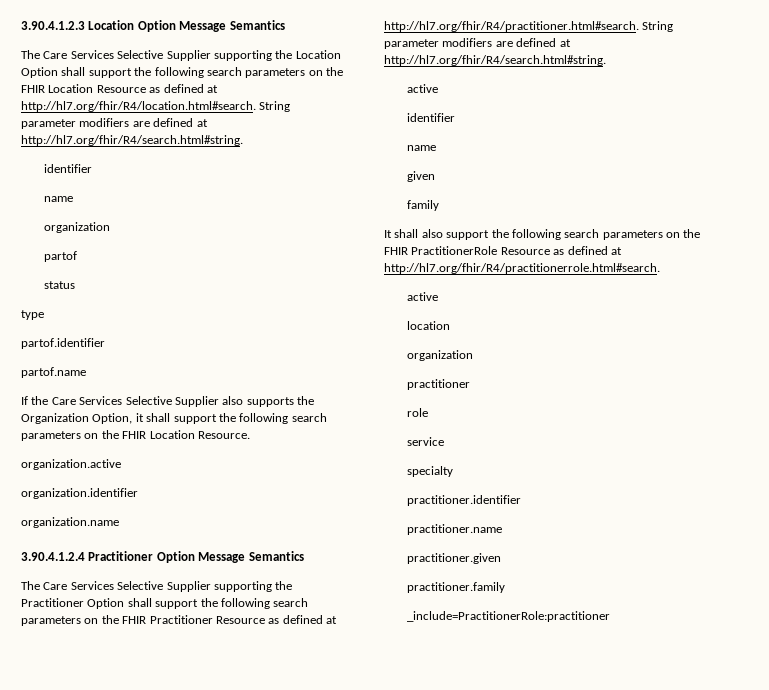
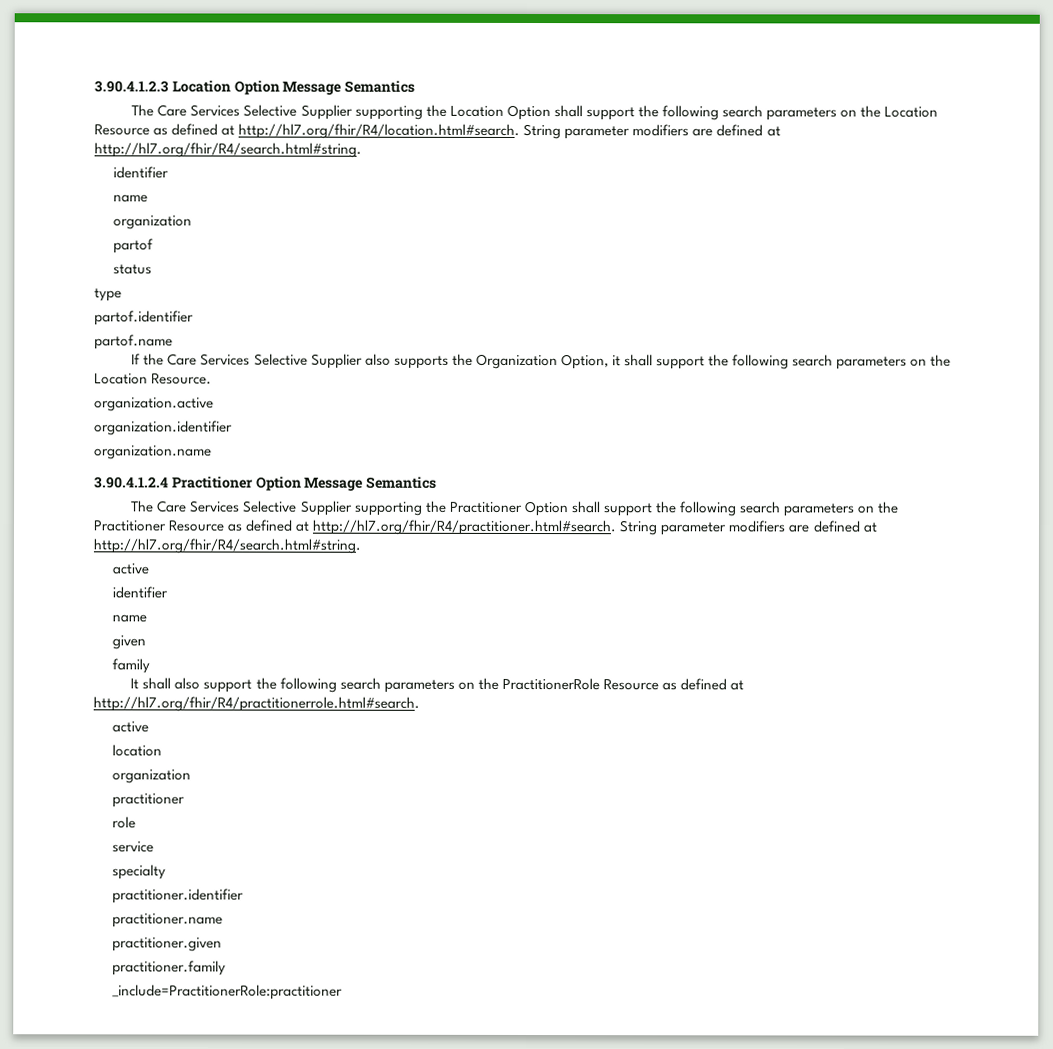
- The Care Services Selective Supplier supporting the Location Option shall support the following search parameters on the FHIR Location Resource as defined at http://hl7.org/fhir/R4/location.html#search. String parameter modifiers are defined at http://hl7.org/fhir/R4/search.html#string.
+ The Care Services Selective Supplier supporting the Location Option shall support the following search parameters on the Location Resource as defined at http://hl7.org/fhir/R4/location.html#search. String parameter modifiers are defined at http://hl7.org/fhir/R4/search.html#string.
- If the Care Services Selective Supplier also supports the Organization Option, it shall support the following search parameters on the FHIR Location Resource.
+ If the Care Services Selective Supplier also supports the Organization Option, it shall support the following search parameters on the Location Resource.
- The Care Services Selective Supplier supporting the Practitioner Option shall support the following search parameters on the FHIR Practitioner Resource as defined at http://hl7.org/fhir/R4/practitioner.html#search. String parameter modifiers are defined at http://hl7.org/fhir/R4/search.html#string.
+ The Care Services Selective Supplier supporting the Practitioner Option shall support the following search parameters on the Practitioner Resource as defined at http://hl7.org/fhir/R4/practitioner.html#search. String parameter modifiers are defined at http://hl7.org/fhir/R4/search.html#string.
- It shall also support the following search parameters on the FHIR PractitionerRole Resource as defined at http://hl7.org/fhir/R4/practitionerrole.html#search.
+ It shall also support the following search parameters on the PractitionerRole Resource as defined at http://hl7.org/fhir/R4/practitionerrole.html#search.

